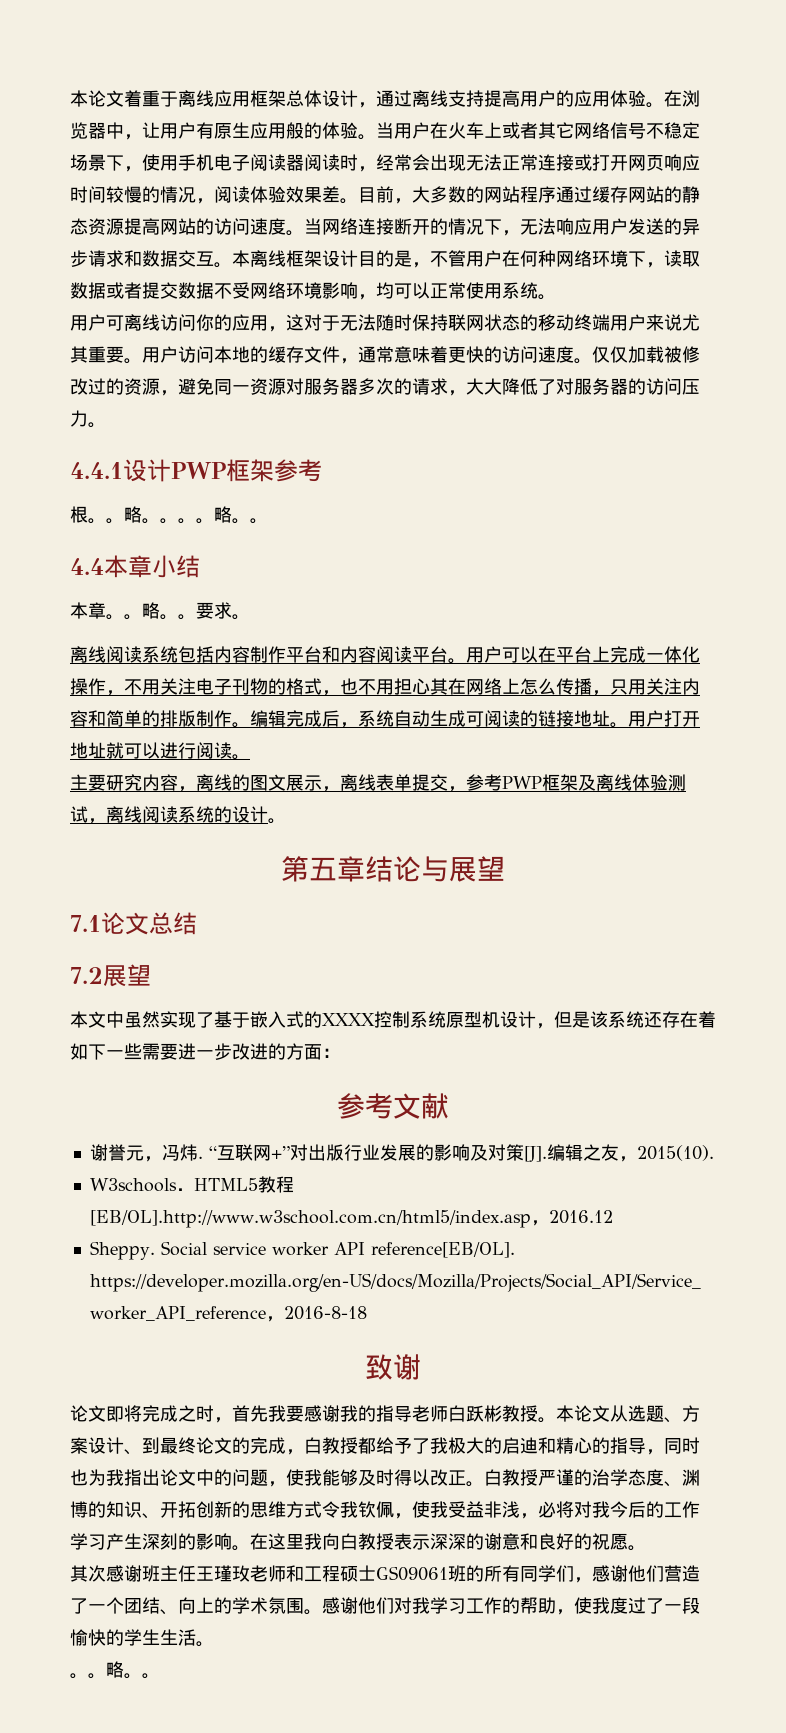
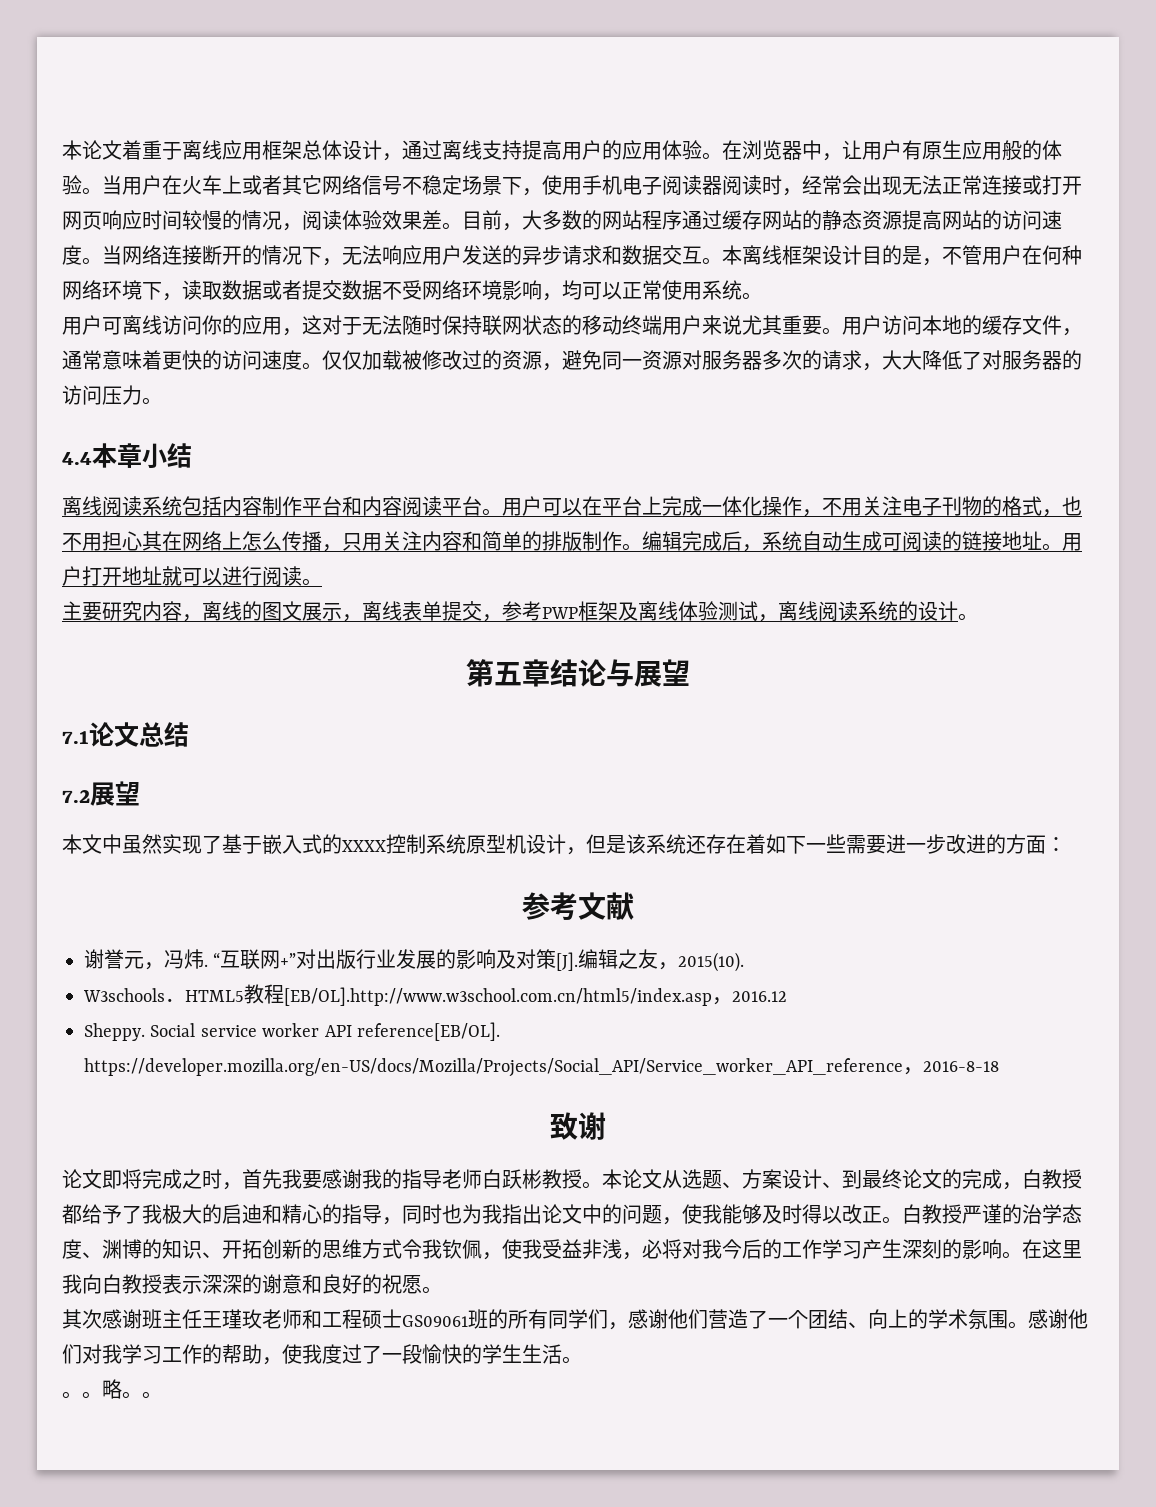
- 4.4.1设计PWP框架参考
- 根。。略。。。。略。。
  4.4本章小结
- 本章。。略。。要求。

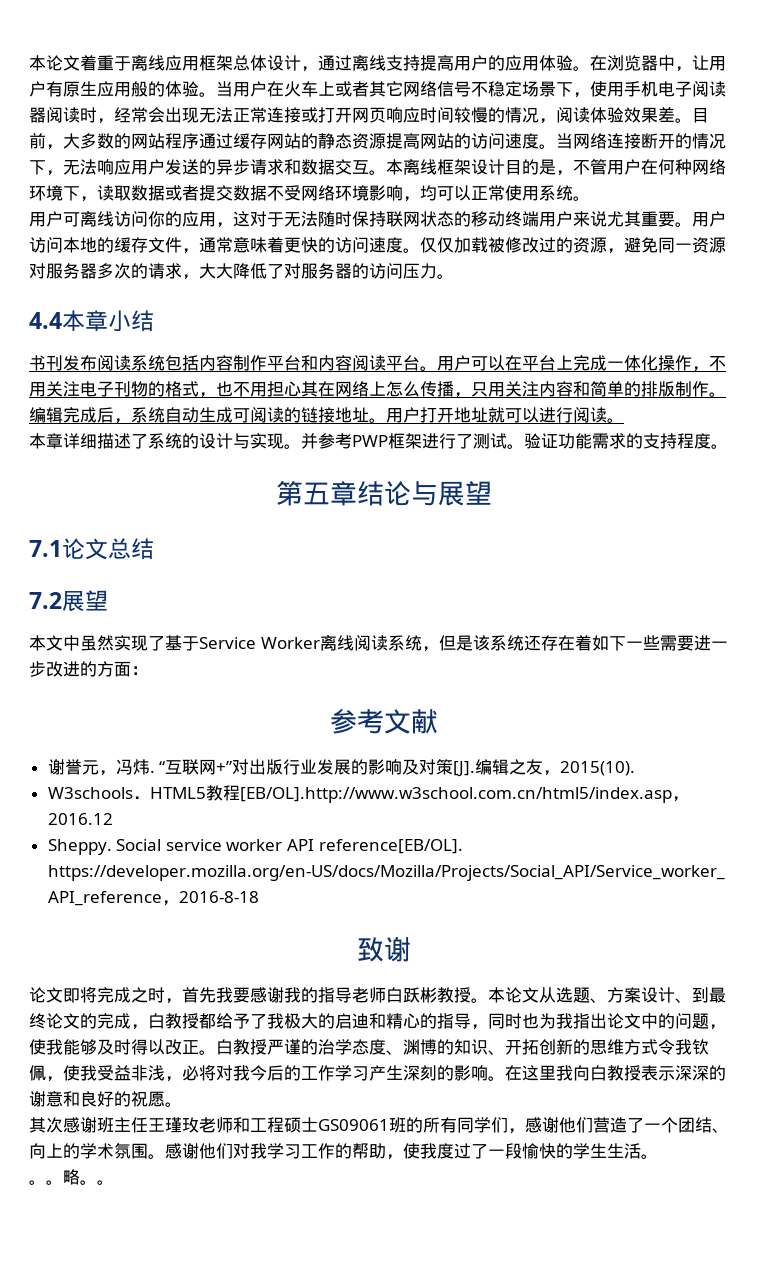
- 离线阅读系统包括内容制作平台和内容阅读平台。
+ 书刊发布阅读系统包括内容制作平台和内容阅读平台。
- 主要研究内容，离线的图文展示，离线表单提交，参考PWP框架及离线体验测试，离线阅读系统的设计。
+ 本章详细描述了系统的设计与实现。并参考PWP框架进行了测试。验证功能需求的支持程度。
- 本文中虽然实现了基于嵌入式的XXXX控制系统原型机设计，但是该系统还存在着如下一些需要进一步改进的方面：
+ 本文中虽然实现了基于Service Worker离线阅读系统，但是该系统还存在着如下一些需要进一步改进的方面：

